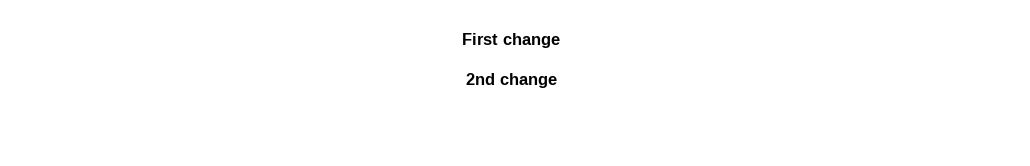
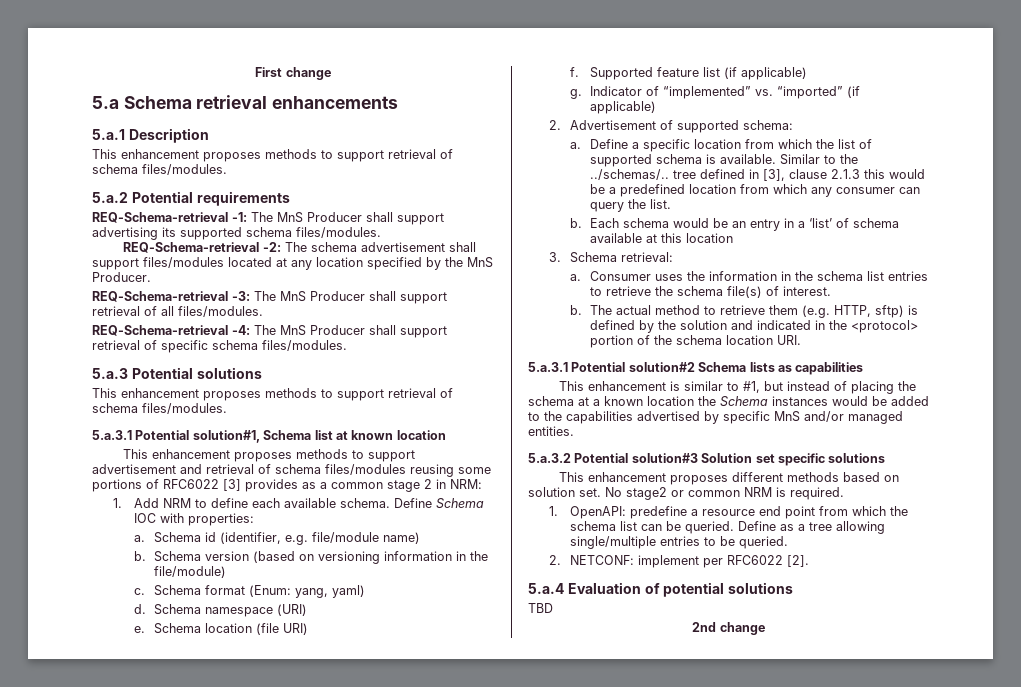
+ 5.a Schema retrieval enhancements
+ 5.a.1 Description
+ This enhancement proposes methods to support retrieval of schema files/modules.
+ 5.a.2 Potential requirements
+ REQ-Schema-retrieval -1: The MnS Producer shall support advertising its supported schema files/modules.
+ REQ-Schema-retrieval -2: The schema advertisement shall support files/modules located at any location specified by the MnS Producer.
+ REQ-Schema-retrieval -3: The MnS Producer shall support retrieval of all files/modules.
+ REQ-Schema-retrieval -4: The MnS Producer shall support retrieval of specific schema files/modules.
+ 5.a.3 Potential solutions
+ This enhancement proposes methods to support retrieval of schema files/modules.
+ 5.a.3.1 Potential solution#1, Schema list at known location
+ This enhancement proposes methods to support advertisement and retrieval of schema files/modules reusing some portions of RFC6022 [3] provides as a common stage 2 in NRM:
+ 1. Add NRM to define each available schema. Define Schema IOC with properties:
+ a. Schema id (identifier, e.g. file/module name)
+ b. Schema version (based on versioning information in the file/module)
+ c. Schema format (Enum: yang, yaml)
+ d. Schema namespace (URI)
+ e. Schema location (file URI)
+ f. Supported feature list (if applicable)
+ g. Indicator of “implemented” vs. “imported” (if applicable)
+ 2. Advertisement of supported schema:
+ a. Define a specific location from which the list of supported schema is available. Similar to the ../schemas/.. tree defined in [3], clause 2.1.3 this would be a predefined location from which any consumer can query the list.
+ b. Each schema would be an entry in a ‘list’ of schema available at this location
+ 3. Schema retrieval:
+ a. Consumer uses the information in the schema list entries to retrieve the schema file(s) of interest.
+ b. The actual method to retrieve them (e.g. HTTP, sftp) is defined by the solution and indicated in the <protocol> portion of the schema location URI.
+ 5.a.3.1 Potential solution#2 Schema lists as capabilities
+ This enhancement is similar to #1, but instead of placing the schema at a known location the Schema instances would be added to the capabilities advertised by specific MnS and/or managed entities.
+ 5.a.3.2 Potential solution#3 Solution set specific solutions
+ This enhancement proposes different methods based on solution set. No stage2 or common NRM is required.
+ 1. OpenAPI: predefine a resource end point from which the schema list can be queried. Define as a tree allowing single/multiple entries to be queried.
+ 2. NETCONF: implement per RFC6022 [2].
+ 5.a.4 Evaluation of potential solutions
+ TBD

